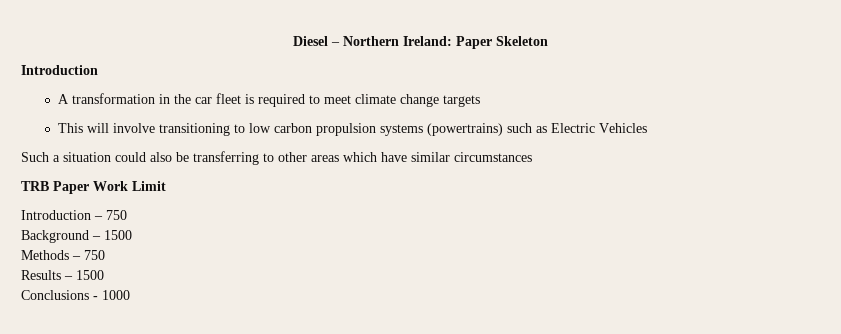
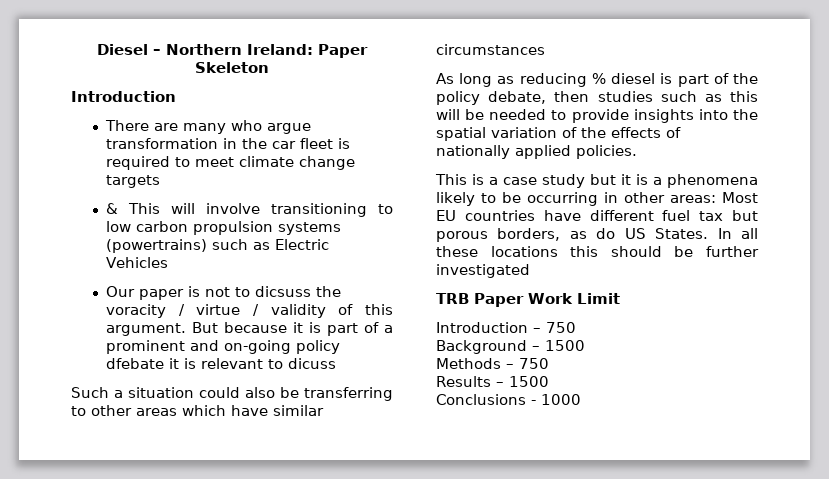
- A transformation in the car fleet is required to meet climate change targets
+ There are many who argue transformation in the car fleet is required to meet climate change targets
- This will involve transitioning to low carbon propulsion systems (powertrains) such as Electric Vehicles
+ & This will involve transitioning to low carbon propulsion systems (powertrains) such as Electric Vehicles
+ Our paper is not to dicsuss the voracity / virtue / validity of this argument. But because it is part of a prominent and on-going policy dfebate it is relevant to dicuss
+ As long as reducing % diesel is part of the policy debate, then studies such as this will be needed to provide insights into the spatial variation of the effects of nationally applied policies.
+ This is a case study but it is a phenomena likely to be occurring in other areas: Most EU countries have different fuel tax but porous borders, as do US States. In all these locations this should be further investigated

